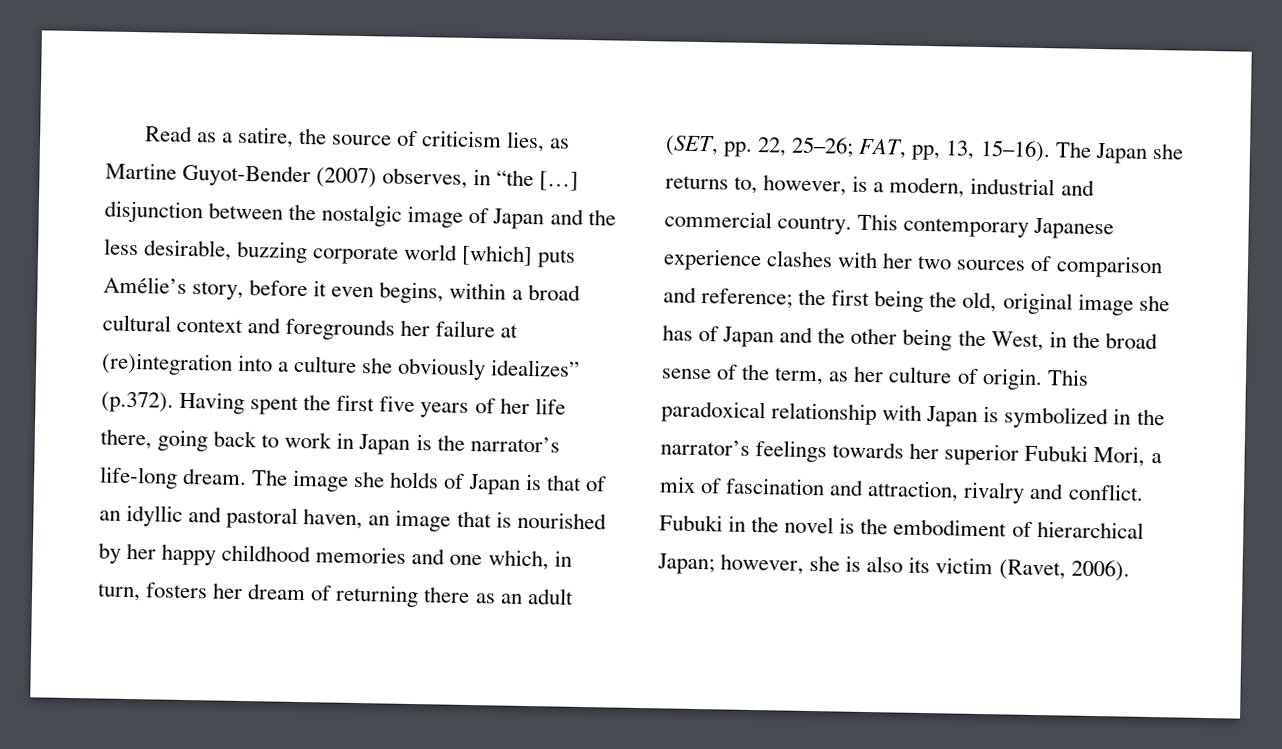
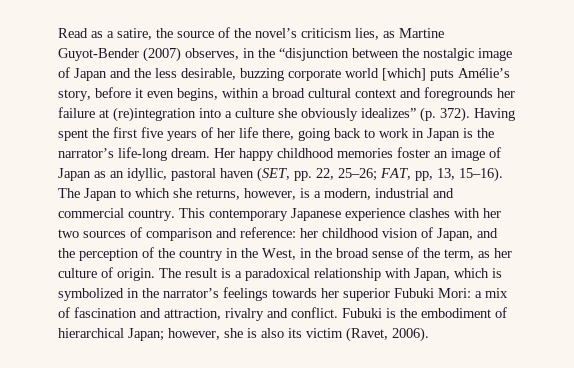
- Read as a satire, the source of criticism lies, as Martine Guyot-Bender (2007) observes, in “the […] disjunction between the nostalgic image of Japan and the less desirable, buzzing corporate world [which] puts Amélie’s story, before it even begins, within a broad cultural context and foregrounds her failure at (re)integration into a culture she obviously idealizes” (p.372). Having spent the first five years of her life there, going back to work in Japan is the narrator’s life-long dream.
+ Read as a satire, the source of the novel’s criticism lies, as Martine Guyot-Bender (2007) observes, in the “disjunction between the nostalgic image of Japan and the less desirable, buzzing corporate world [which] puts Amélie’s story, before it even begins, within a broad cultural context and foregrounds her failure at (re)integration into a culture she obviously idealizes” (p. 372). Having spent the first five years of her life there, going back to work in Japan is the narrator’s life-long dream.
- The image she holds of Japan is that of an idyllic and pastoral haven, an image that is nourished by her happy childhood memories and one which, in turn, fosters her dream of returning there as an adult (SET, pp. 22, 25–26; FAT, pp, 13, 15–16).
+ Her happy childhood memories foster an image of Japan as an idyllic, pastoral haven (SET, pp. 22, 25–26; FAT, pp, 13, 15–16).
- The Japan she returns to, however, is a modern, industrial and commercial country.
+ The Japan to which she returns, however, is a modern, industrial and commercial country.
- This contemporary Japanese experience clashes with her two sources of comparison and reference; the first being the old, original image she has of Japan and the other being the West, in the broad sense of the term, as her culture of origin.
+ This contemporary Japanese experience clashes with her two sources of comparison and reference: her childhood vision of Japan, and the perception of the country in the West, in the broad sense of the term, as her culture of origin.
- This paradoxical relationship with Japan is symbolized in the narrator’s feelings towards her superior Fubuki Mori, a mix of fascination and attraction, rivalry and conflict.
+ The result is a paradoxical relationship with Japan, which is symbolized in the narrator’s feelings towards her superior Fubuki Mori: a mix of fascination and attraction, rivalry and conflict.
- Fubuki in the novel is the embodiment of hierarchical Japan; however, she is also its victim (Ravet, 2006).
+ Fubuki is the embodiment of hierarchical Japan; however, she is also its victim (Ravet, 2006).

